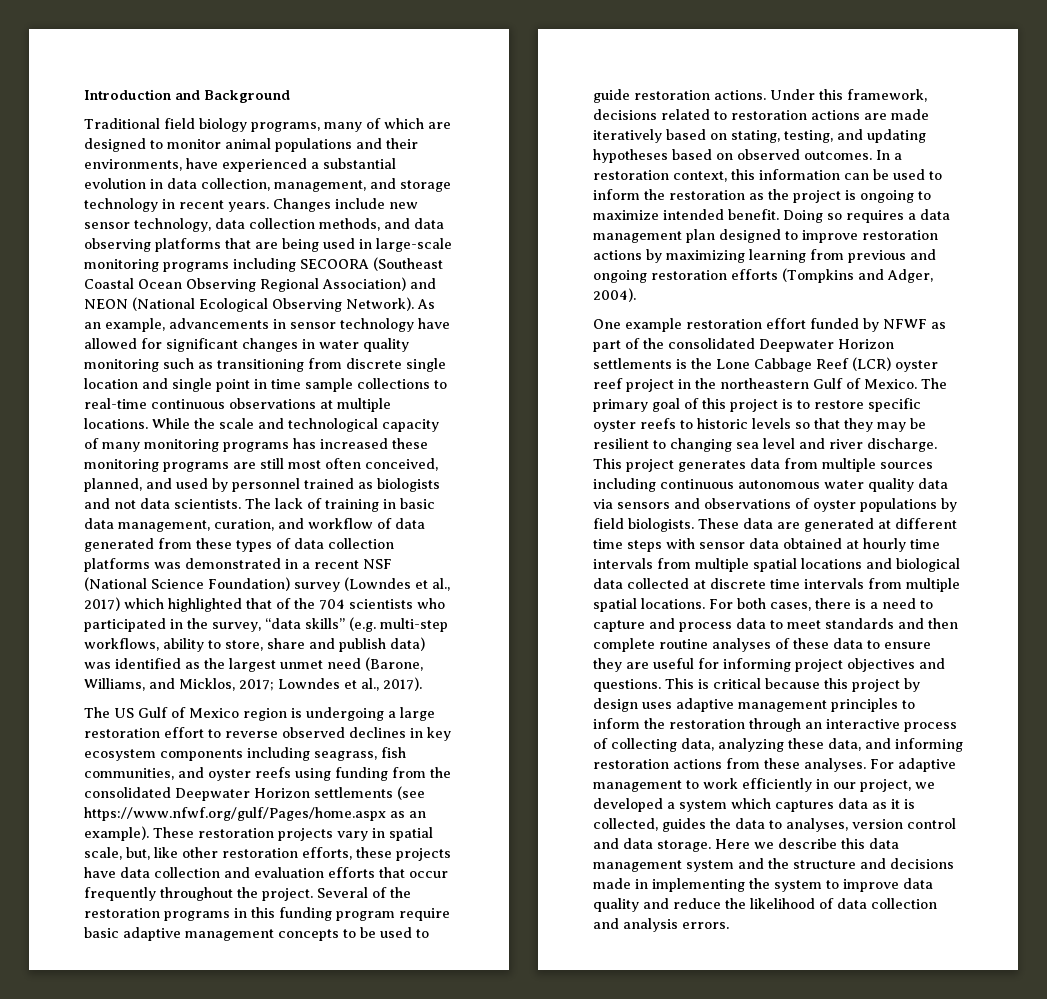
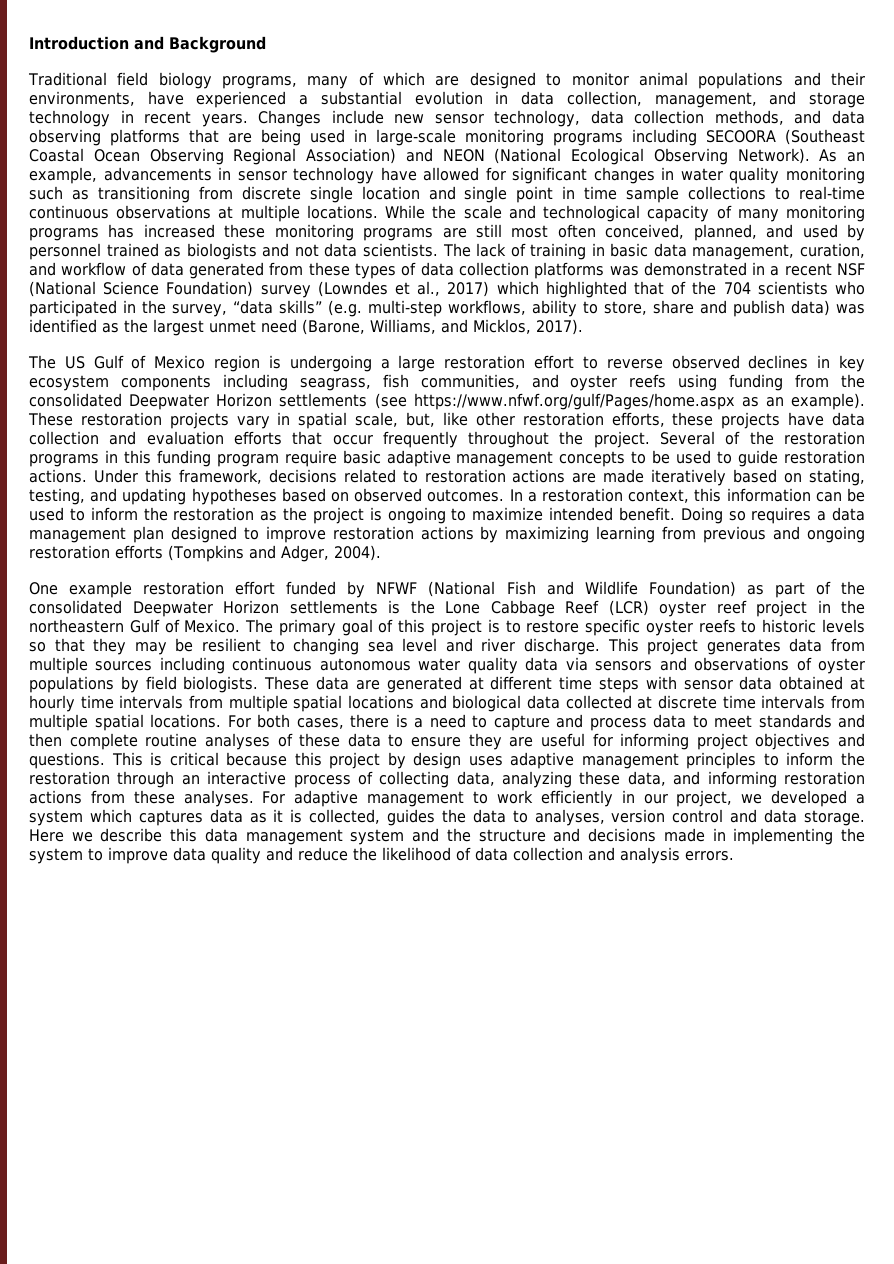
- The lack of training in basic data management, curation, and workflow of data generated from these types of data collection platforms was demonstrated in a recent NSF (National Science Foundation) survey (Lowndes et al., 2017) which highlighted that of the 704 scientists who participated in the survey, “data skills” (e.g. multi-step workflows, ability to store, share and publish data) was identified as the largest unmet need (Barone, Williams, and Micklos, 2017; Lowndes et al., 2017).
+ The lack of training in basic data management, curation, and workflow of data generated from these types of data collection platforms was demonstrated in a recent NSF (National Science Foundation) survey (Lowndes et al., 2017) which highlighted that of the 704 scientists who participated in the survey, “data skills” (e.g. multi-step workflows, ability to store, share and publish data) was identified as the largest unmet need (Barone, Williams, and Micklos, 2017).
- One example restoration effort funded by NFWF as part of the consolidated Deepwater Horizon settlements is the Lone Cabbage Reef (LCR) oyster reef project in the northeastern Gulf of Mexico.
+ One example restoration effort funded by NFWF (National Fish and Wildlife Foundation) as part of the consolidated Deepwater Horizon settlements is the Lone Cabbage Reef (LCR) oyster reef project in the northeastern Gulf of Mexico.

